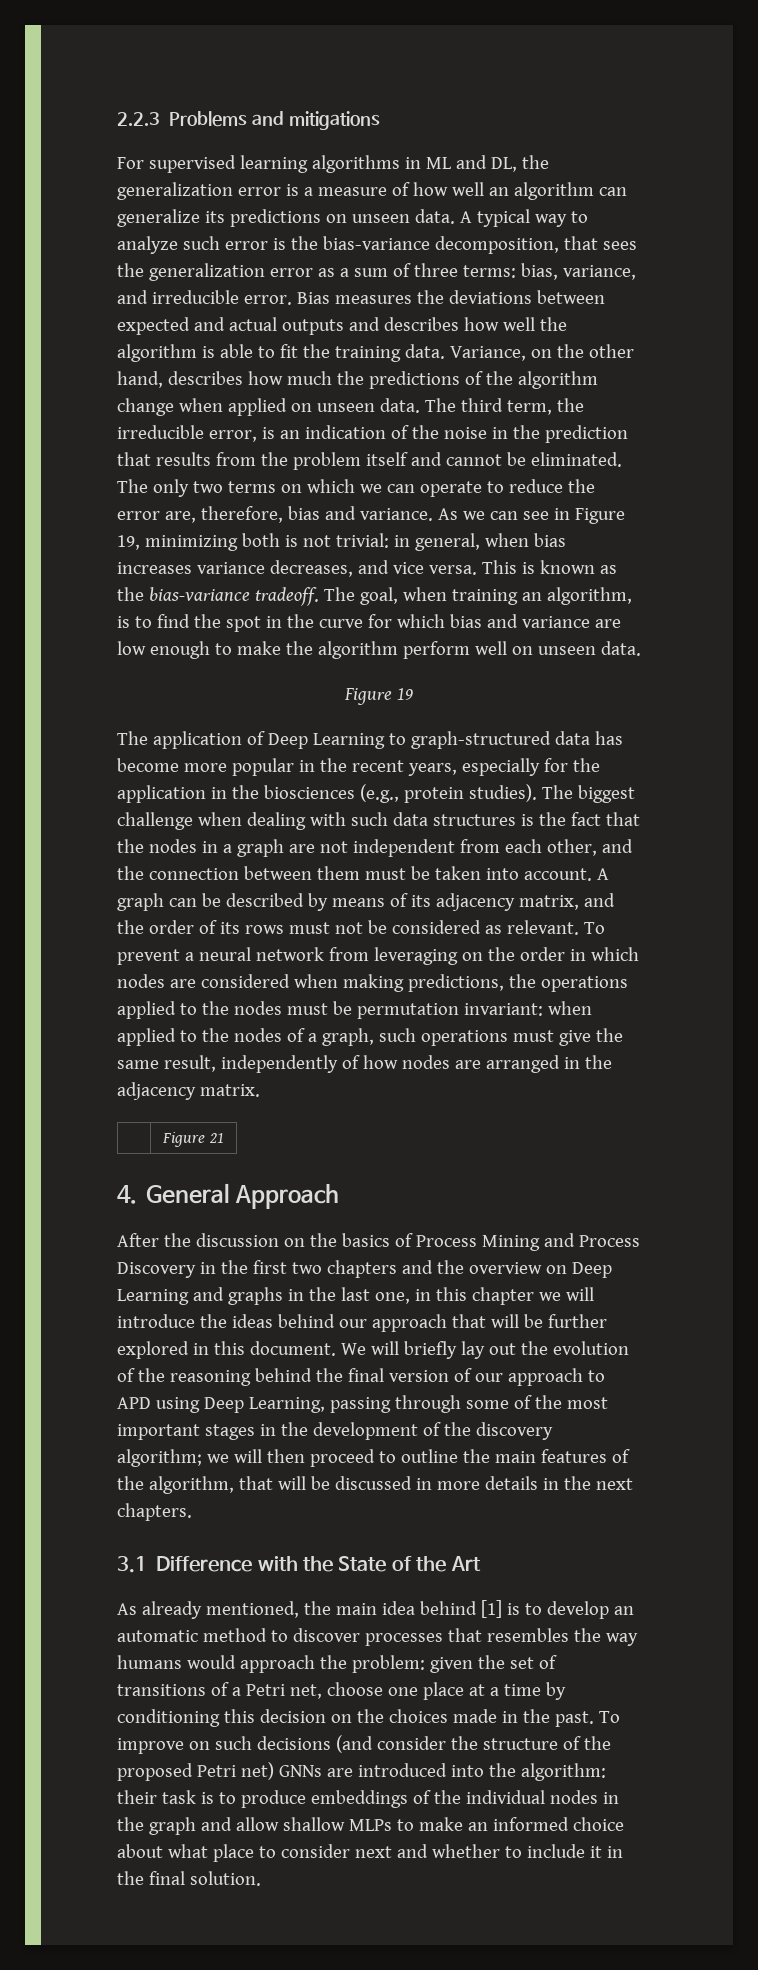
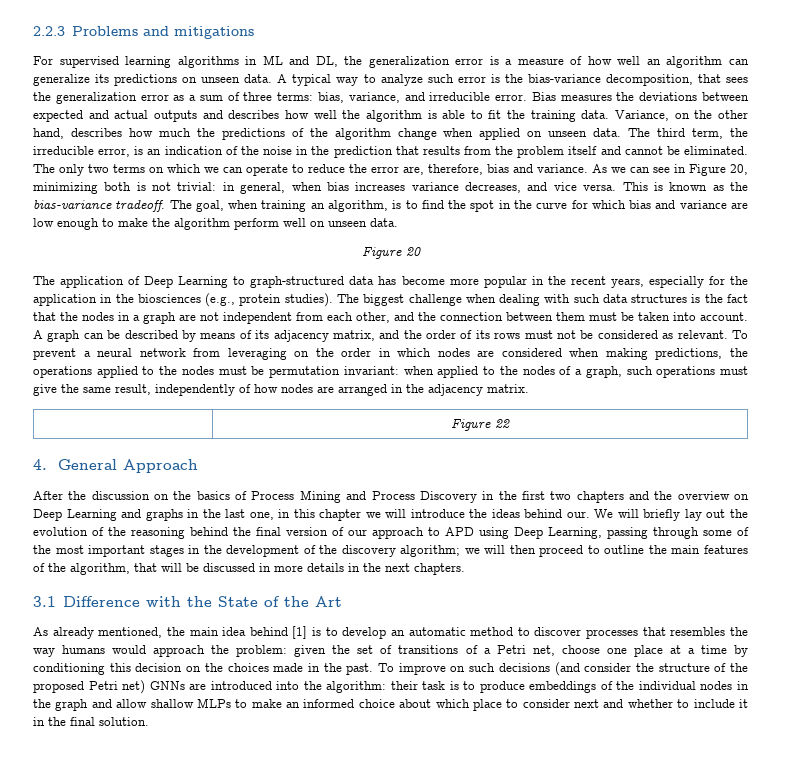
- As we can see in Figure 19, minimizing both is not trivial: in general, when bias increases variance decreases, and vice versa.
+ As we can see in Figure 20, minimizing both is not trivial: in general, when bias increases variance decreases, and vice versa.
- Figure 19
+ Figure 20
- | Figure 21
+ | Figure 22
- After the discussion on the basics of Process Mining and Process Discovery in the first two chapters and the overview on Deep Learning and graphs in the last one, in this chapter we will introduce the ideas behind our approach that will be further explored in this document.
+ After the discussion on the basics of Process Mining and Process Discovery in the first two chapters and the overview on Deep Learning and graphs in the last one, in this chapter we will introduce the ideas behind our.
- To improve on such decisions (and consider the structure of the proposed Petri net) GNNs are introduced into the algorithm: their task is to produce embeddings of the individual nodes in the graph and allow shallow MLPs to make an informed choice about what place to consider next and whether to include it in the final solution.
+ To improve on such decisions (and consider the structure of the proposed Petri net) GNNs are introduced into the algorithm: their task is to produce embeddings of the individual nodes in the graph and allow shallow MLPs to make an informed choice about which place to consider next and whether to include it in the final solution.

